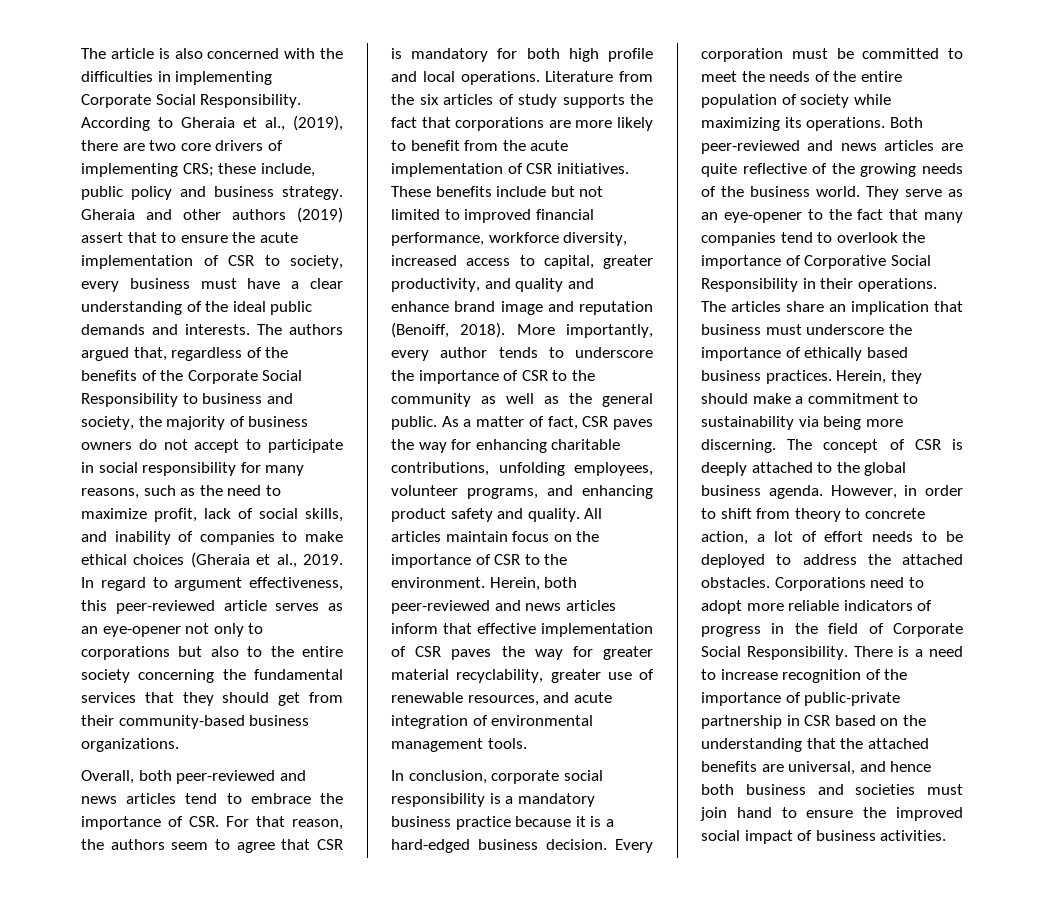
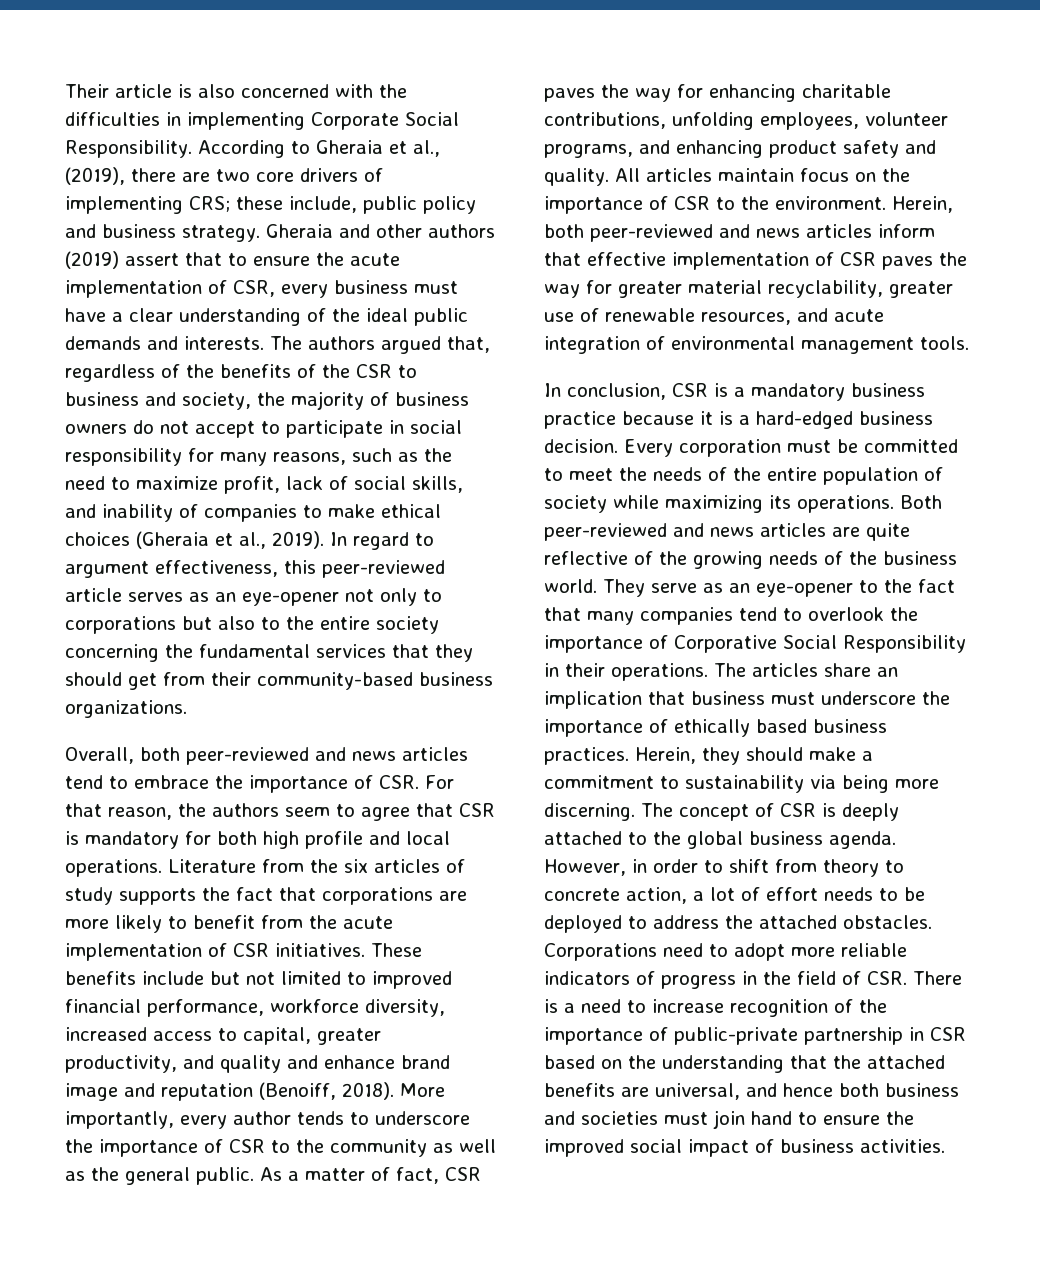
- The article is also concerned with the difficulties in implementing Corporate Social Responsibility.
+ Their article is also concerned with the difficulties in implementing Corporate Social Responsibility.
- Gheraia and other authors (2019) assert that to ensure the acute implementation of CSR to society, every business must have a clear understanding of the ideal public demands and interests.
+ Gheraia and other authors (2019) assert that to ensure the acute implementation of CSR, every business must have a clear understanding of the ideal public demands and interests.
- The authors argued that, regardless of the benefits of the Corporate Social Responsibility to business and society, the majority of business owners do not accept to participate in social responsibility for many reasons, such as the need to maximize profit, lack of social skills, and inability of companies to make ethical choices (Gheraia et al., 2019.
+ The authors argued that, regardless of the benefits of the CSR to business and society, the majority of business owners do not accept to participate in social responsibility for many reasons, such as the need to maximize profit, lack of social skills, and inability of companies to make ethical choices (Gheraia et al., 2019).
- In conclusion, corporate social responsibility is a mandatory business practice because it is a hard-edged business decision.
+ In conclusion, CSR is a mandatory business practice because it is a hard-edged business decision.
- Corporations need to adopt more reliable indicators of progress in the field of Corporate Social Responsibility. There is a need to increase recognition of the importance of public-private partnership in CSR based on the understanding that the attached benefits are universal, and hence both business and societies must join hand to ensure the improved social impact of business activities.
+ Corporations need to adopt more reliable indicators of progress in the field of CSR. There is a need to increase recognition of the importance of public-private partnership in CSR based on the understanding that the attached benefits are universal, and hence both business and societies must join hand to ensure the improved social impact of business activities.

